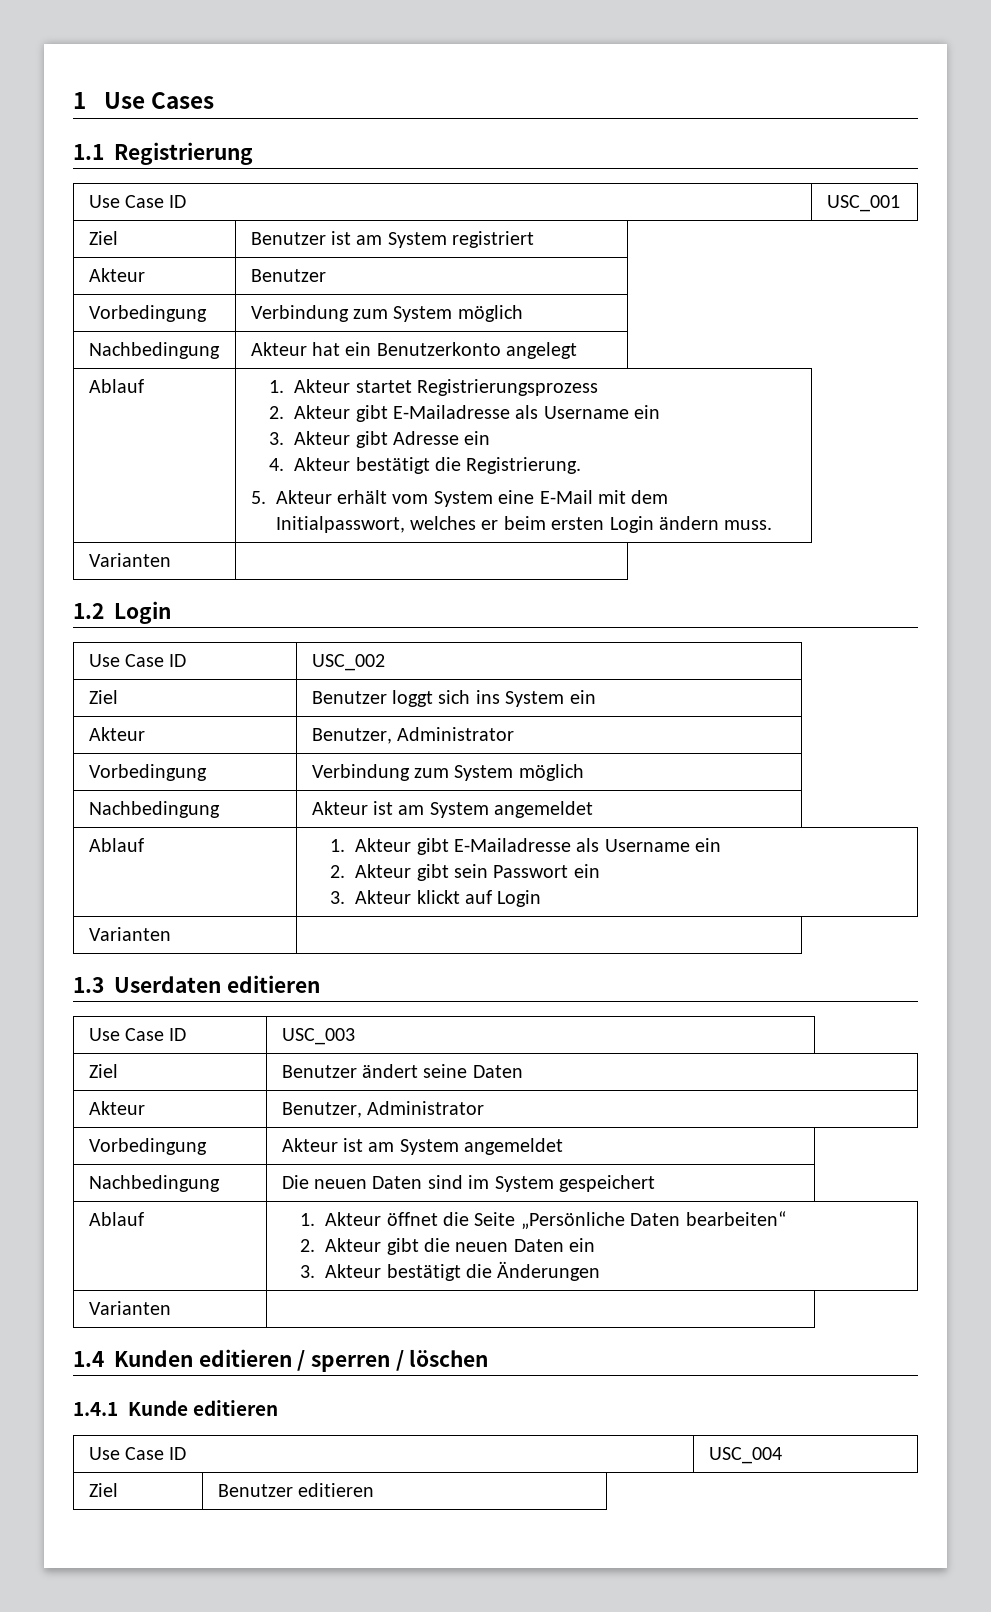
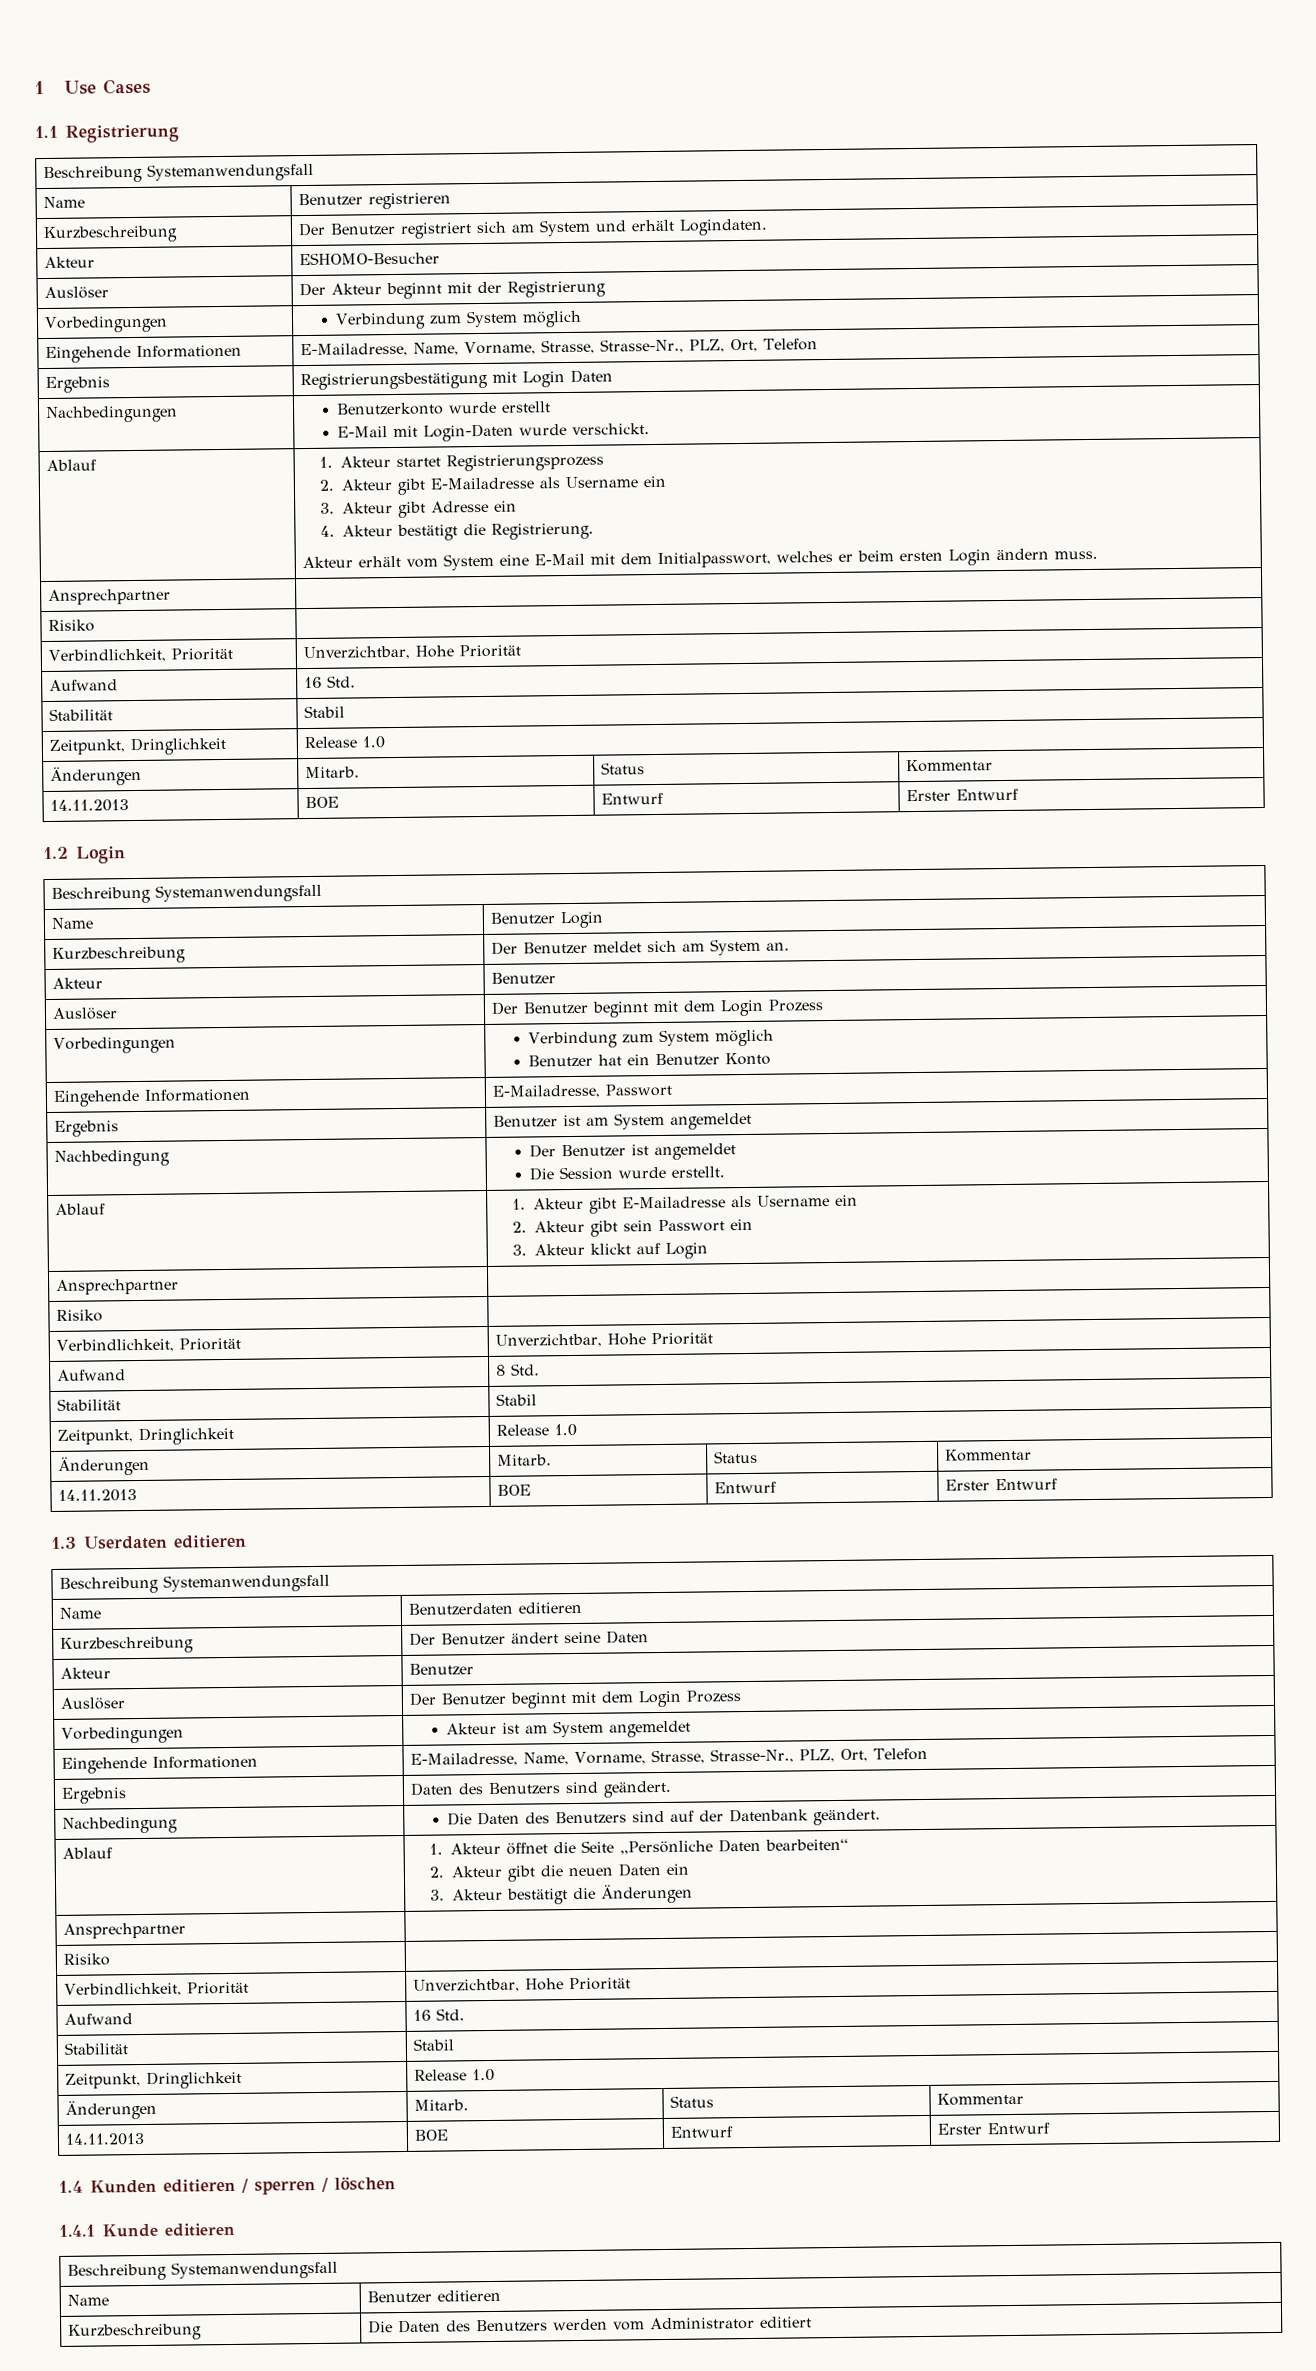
  1.1 Registrierung
- Use Case ID | USC_001
- Ziel | Benutzer ist am System registriert
- Akteur | Benutzer
- Vorbedingung | Verbindung zum System möglich
- Nachbedingung | Akteur hat ein Benutzerkonto angelegt
+ Beschreibung Systemanwendungsfall
+ Name | Benutzer registrieren
+ Kurzbeschreibung | Der Benutzer registriert sich am System und erhält Logindaten.
+ Akteur | ESHOMO-Besucher
+ Auslöser | Der Akteur beginnt mit der Registrierung
+ Vorbedingungen | Verbindung zum System möglich
+ Eingehende Informationen | E-Mailadresse, Name, Vorname, Strasse, Strasse-Nr., PLZ, Ort, Telefon
+ Ergebnis | Registrierungsbestätigung mit Login Daten
+ Nachbedingungen | Benutzerkonto wurde erstellt
+ E-Mail mit Login-Daten wurde verschickt.
  Ablauf | 1. Akteur startet Registrierungsprozess
  2. Akteur gibt E-Mailadresse als Username ein
  3. Akteur gibt Adresse ein
  4. Akteur bestätigt die Registrierung.
- 5. Akteur erhält vom System eine E-Mail mit dem Initialpasswort, welches er beim ersten Login ändern muss.
- Varianten |
+ Akteur erhält vom System eine E-Mail mit dem Initialpasswort, welches er beim ersten Login ändern muss.
+ Ansprechpartner |
+ Risiko |
+ Verbindlichkeit, Priorität | Unverzichtbar, Hohe Priorität
+ Aufwand | 16 Std.
+ Stabilität | Stabil
+ Zeitpunkt, Dringlichkeit | Release 1.0
+ Änderungen | Mitarb. | Status | Kommentar
+ 14.11.2013 | BOE | Entwurf | Erster Entwurf
  1.2 Login
- Use Case ID | USC_002
- Ziel | Benutzer loggt sich ins System ein
- Akteur | Benutzer, Administrator
- Vorbedingung | Verbindung zum System möglich
- Nachbedingung | Akteur ist am System angemeldet
+ Beschreibung Systemanwendungsfall
+ Name | Benutzer Login
+ Kurzbeschreibung | Der Benutzer meldet sich am System an.
+ Akteur | Benutzer
+ Auslöser | Der Benutzer beginnt mit dem Login Prozess
+ Vorbedingungen | Verbindung zum System möglich
+ Benutzer hat ein Benutzer Konto
+ Eingehende Informationen | E-Mailadresse, Passwort
+ Ergebnis | Benutzer ist am System angemeldet
+ Nachbedingung | Der Benutzer ist angemeldet
+ Die Session wurde erstellt.
  Ablauf | 1. Akteur gibt E-Mailadresse als Username ein
  2. Akteur gibt sein Passwort ein
  3. Akteur klickt auf Login
- Varianten |
+ Ansprechpartner |
+ Risiko |
+ Verbindlichkeit, Priorität | Unverzichtbar, Hohe Priorität
+ Aufwand | 8 Std.
+ Stabilität | Stabil
+ Zeitpunkt, Dringlichkeit | Release 1.0
+ Änderungen | Mitarb. | Status | Kommentar
+ 14.11.2013 | BOE | Entwurf | Erster Entwurf
  1.3 Userdaten editieren
- Use Case ID | USC_003
- Ziel | Benutzer ändert seine Daten
- Akteur | Benutzer, Administrator
- Vorbedingung | Akteur ist am System angemeldet
- Nachbedingung | Die neuen Daten sind im System gespeichert
+ Beschreibung Systemanwendungsfall
+ Name | Benutzerdaten editieren
+ Kurzbeschreibung | Der Benutzer ändert seine Daten
+ Akteur | Benutzer
+ Auslöser | Der Benutzer beginnt mit dem Login Prozess
+ Vorbedingungen | Akteur ist am System angemeldet
+ Eingehende Informationen | E-Mailadresse, Name, Vorname, Strasse, Strasse-Nr., PLZ, Ort, Telefon
+ Ergebnis | Daten des Benutzers sind geändert.
+ Nachbedingung | Die Daten des Benutzers sind auf der Datenbank geändert.
  Ablauf | 1. Akteur öffnet die Seite „Persönliche Daten bearbeiten“
  2. Akteur gibt die neuen Daten ein
  3. Akteur bestätigt die Änderungen
- Varianten |
+ Ansprechpartner |
+ Risiko |
+ Verbindlichkeit, Priorität | Unverzichtbar, Hohe Priorität
+ Aufwand | 16 Std.
+ Stabilität | Stabil
+ Zeitpunkt, Dringlichkeit | Release 1.0
+ Änderungen | Mitarb. | Status | Kommentar
+ 14.11.2013 | BOE | Entwurf | Erster Entwurf
  1.4.1 Kunde editieren
- Use Case ID | USC_004
- Ziel | Benutzer editieren
+ Beschreibung Systemanwendungsfall
+ Name | Benutzer editieren
+ Kurzbeschreibung | Die Daten des Benutzers werden vom Administrator editiert

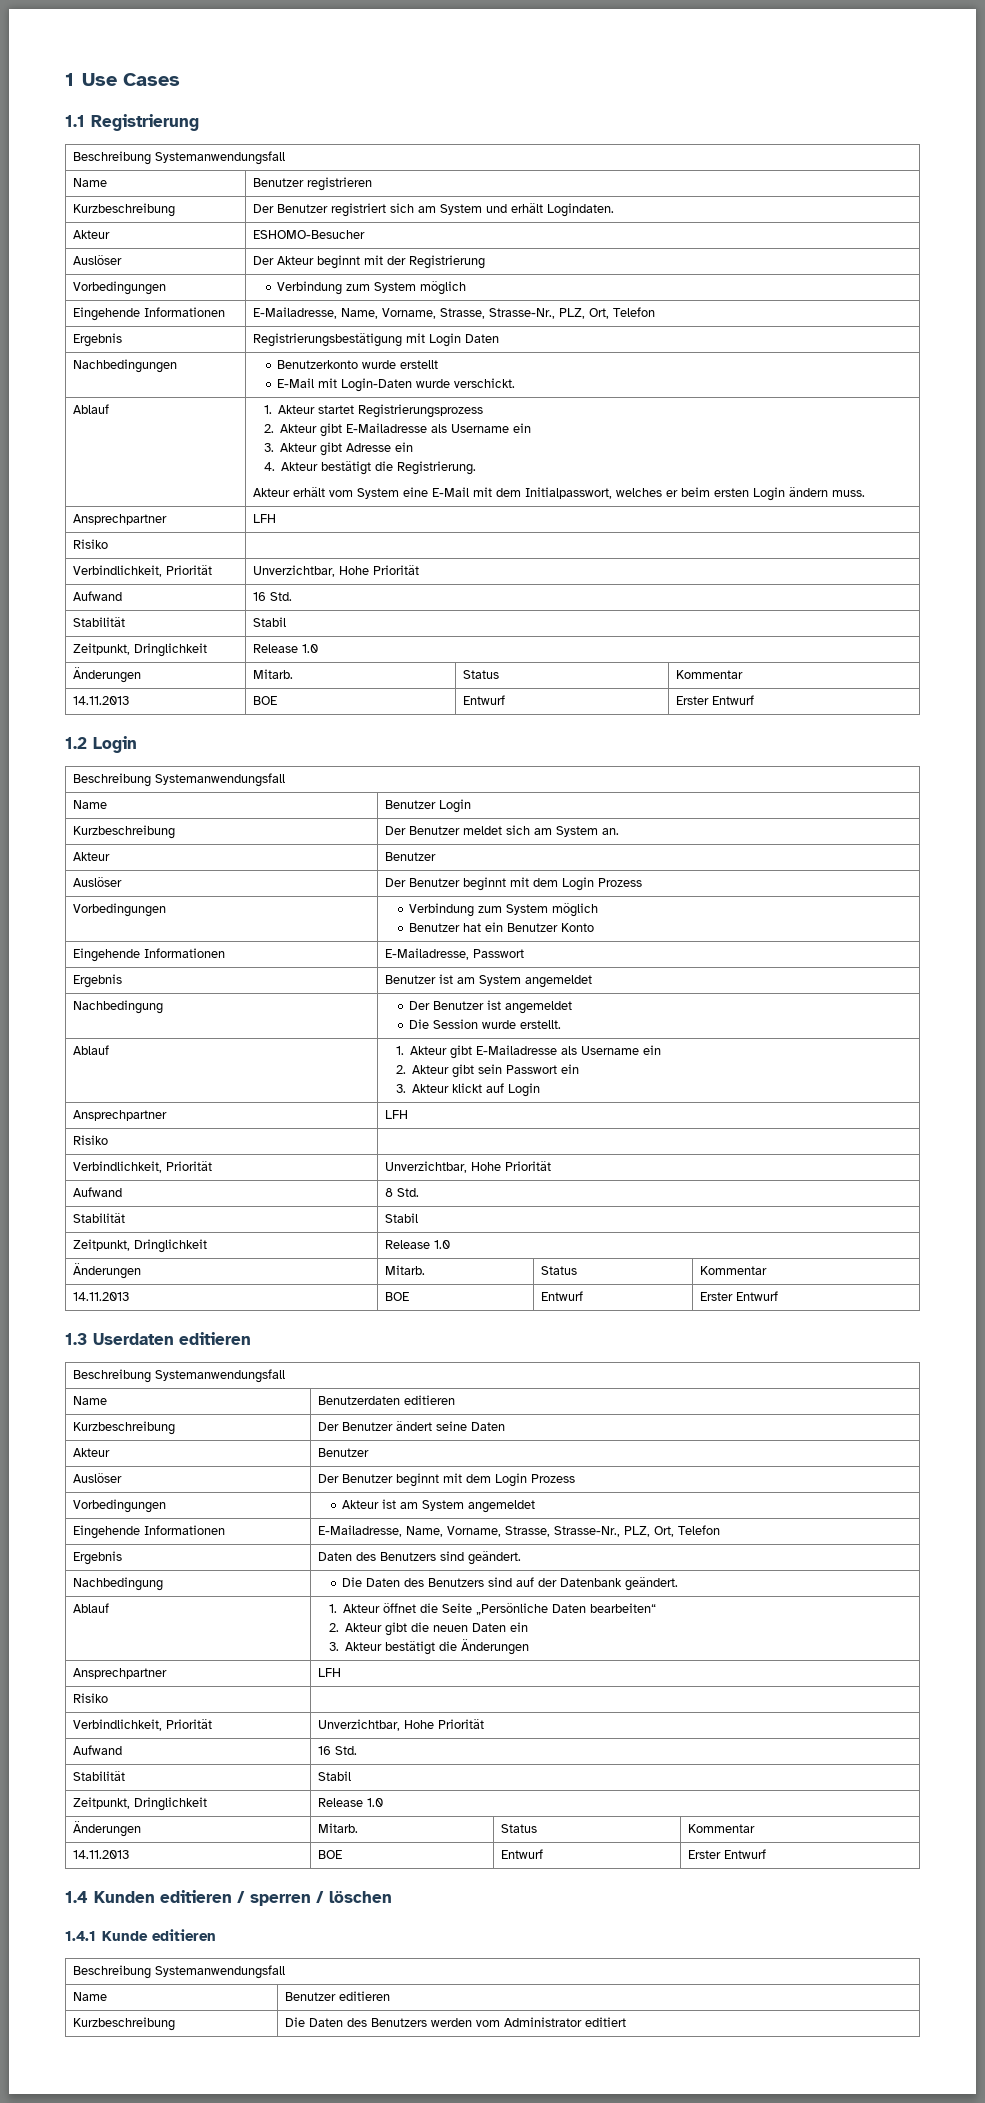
  Ablauf | 1. Akteur startet Registrierungsprozess
  2. Akteur gibt E-Mailadresse als Username ein
  3. Akteur gibt Adresse ein
  4. Akteur bestätigt die Registrierung.
  Akteur erhält vom System eine E-Mail mit dem Initialpasswort, welches er beim ersten Login ändern muss.
- Ansprechpartner |
+ Ansprechpartner | LFH
  Ablauf | 1. Akteur gibt E-Mailadresse als Username ein
  2. Akteur gibt sein Passwort ein
  3. Akteur klickt auf Login
- Ansprechpartner |
+ Ansprechpartner | LFH
  Ablauf | 1. Akteur öffnet die Seite „Persönliche Daten bearbeiten“
  2. Akteur gibt die neuen Daten ein
  3. Akteur bestätigt die Änderungen
- Ansprechpartner |
+ Ansprechpartner | LFH

